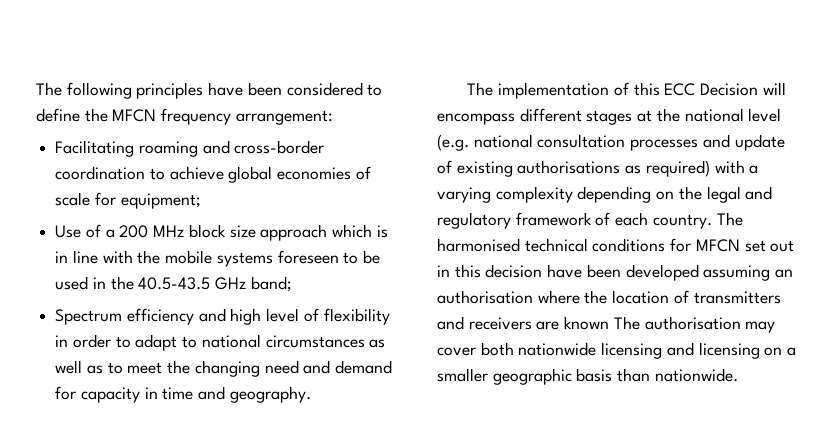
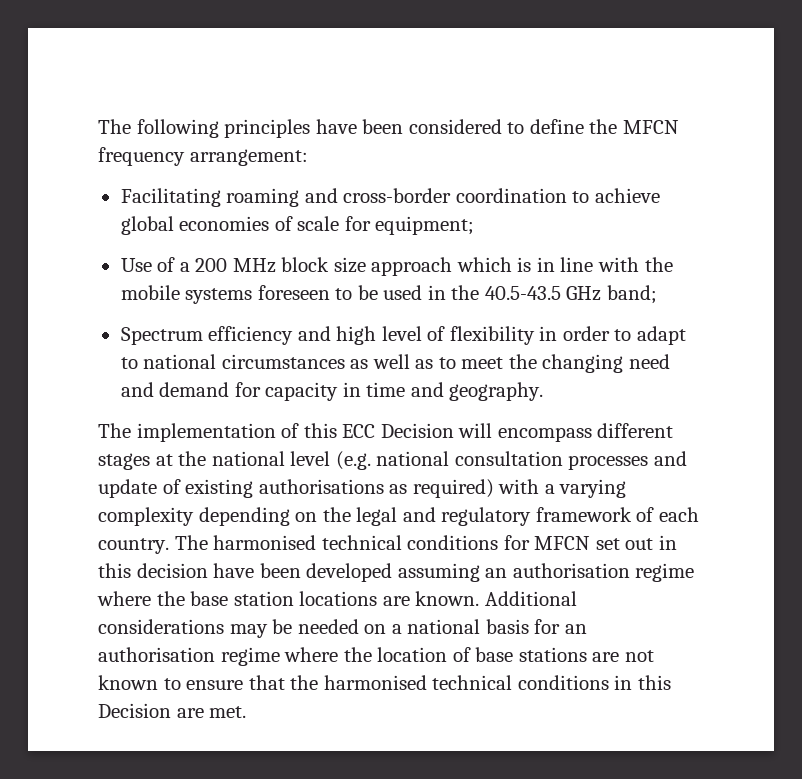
- The harmonised technical conditions for MFCN set out in this decision have been developed assuming an authorisation where the location of transmitters and receivers are known The authorisation may cover both nationwide licensing and licensing on a smaller geographic basis than nationwide.
+ The harmonised technical conditions for MFCN set out in this decision have been developed assuming an authorisation regime where the base station locations are known. Additional considerations may be needed on a national basis for an authorisation regime where the location of base stations are not known to ensure that the harmonised technical conditions in this Decision are met.

